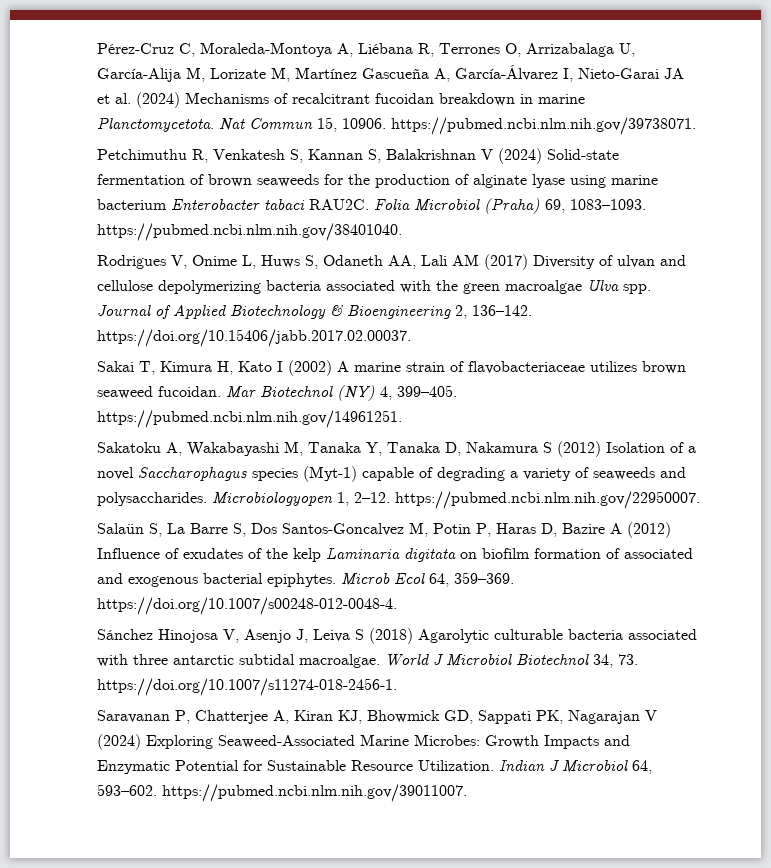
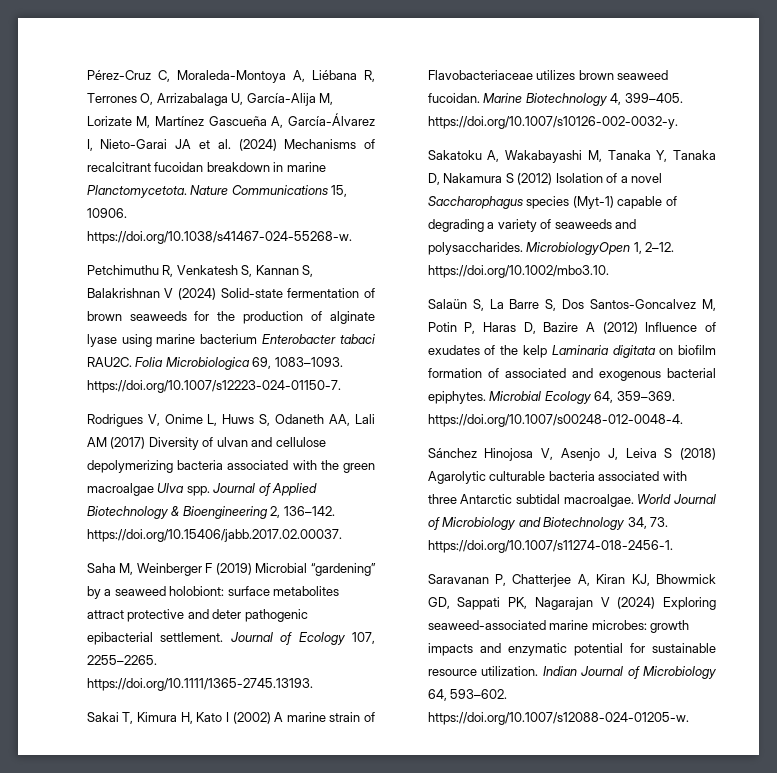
- Nat Commun 15, 10906. https://pubmed.ncbi.nlm.nih.gov/39738071.
+ Nature Communications 15, 10906. https://doi.org/10.1038/s41467-024-55268-w.
- Folia Microbiol (Praha) 69, 1083–1093. https://pubmed.ncbi.nlm.nih.gov/38401040.
+ Folia Microbiologica 69, 1083–1093. https://doi.org/10.1007/s12223-024-01150-7.
+ Saha M, Weinberger F (2019) Microbial “gardening” by a seaweed holobiont: surface metabolites attract protective and deter pathogenic epibacterial settlement. Journal of Ecology 107, 2255–2265. https://doi.org/10.1111/1365-2745.13193.
- Sakai T, Kimura H, Kato I (2002) A marine strain of flavobacteriaceae utilizes brown seaweed fucoidan.
+ Sakai T, Kimura H, Kato I (2002) A marine strain of Flavobacteriaceae utilizes brown seaweed fucoidan.
- Mar Biotechnol (NY) 4, 399–405. https://pubmed.ncbi.nlm.nih.gov/14961251.
+ Marine Biotechnology 4, 399–405. https://doi.org/10.1007/s10126-002-0032-y.
- Microbiologyopen 1, 2–12. https://pubmed.ncbi.nlm.nih.gov/22950007.
+ MicrobiologyOpen 1, 2–12. https://doi.org/10.1002/mbo3.10.
- Microb Ecol 64, 359–369. https://doi.org/10.1007/s00248-012-0048-4.
+ Microbial Ecology 64, 359–369. https://doi.org/10.1007/s00248-012-0048-4.
- Sánchez Hinojosa V, Asenjo J, Leiva S (2018) Agarolytic culturable bacteria associated with three antarctic subtidal macroalgae.
+ Sánchez Hinojosa V, Asenjo J, Leiva S (2018) Agarolytic culturable bacteria associated with three Antarctic subtidal macroalgae.
- World J Microbiol Biotechnol 34, 73. https://doi.org/10.1007/s11274-018-2456-1.
+ World Journal of Microbiology and Biotechnology 34, 73. https://doi.org/10.1007/s11274-018-2456-1.
- Saravanan P, Chatterjee A, Kiran KJ, Bhowmick GD, Sappati PK, Nagarajan V (2024) Exploring Seaweed-Associated Marine Microbes: Growth Impacts and Enzymatic Potential for Sustainable Resource Utilization. Indian J Microbiol 64, 593–602. https://pubmed.ncbi.nlm.nih.gov/39011007.
+ Saravanan P, Chatterjee A, Kiran KJ, Bhowmick GD, Sappati PK, Nagarajan V (2024) Exploring seaweed-associated marine microbes: growth impacts and enzymatic potential for sustainable resource utilization. Indian Journal of Microbiology 64, 593–602. https://doi.org/10.1007/s12088-024-01205-w.

